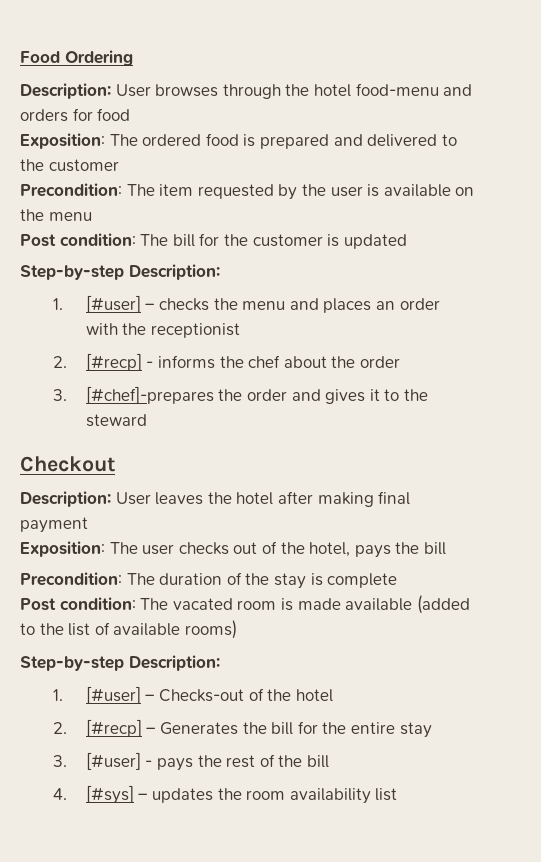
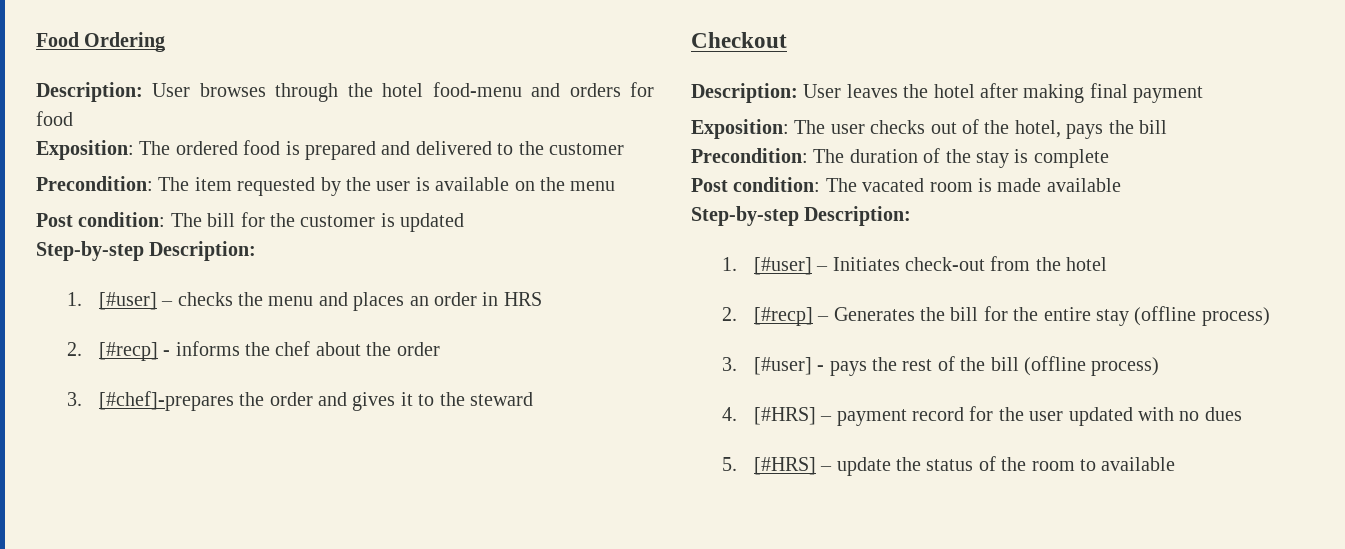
- 1. [#user] – checks the menu and places an order with the receptionist
+ 1. [#user] – checks the menu and places an order in HRS
- Post condition: The vacated room is made available (added to the list of available rooms)
+ Post condition: The vacated room is made available
  Step-by-step Description:
- 1. [#user] – Checks-out of the hotel
+ 1. [#user] – Initiates check-out from the hotel
- 2. [#recp] – Generates the bill for the entire stay
+ 2. [#recp] – Generates the bill for the entire stay (offline process)
- 3. [#user] - pays the rest of the bill
+ 3. [#user] - pays the rest of the bill (offline process)
- 4. [#sys] – updates the room availability list
+ 4. [#HRS] – payment record for the user updated with no dues
+ 5. [#HRS] – update the status of the room to available

